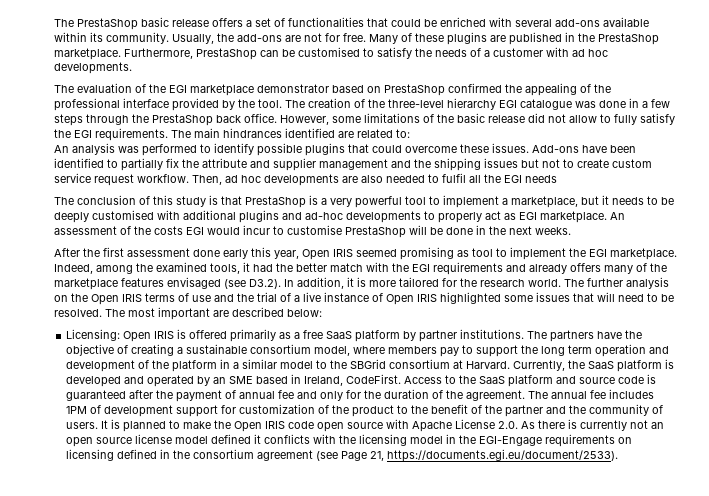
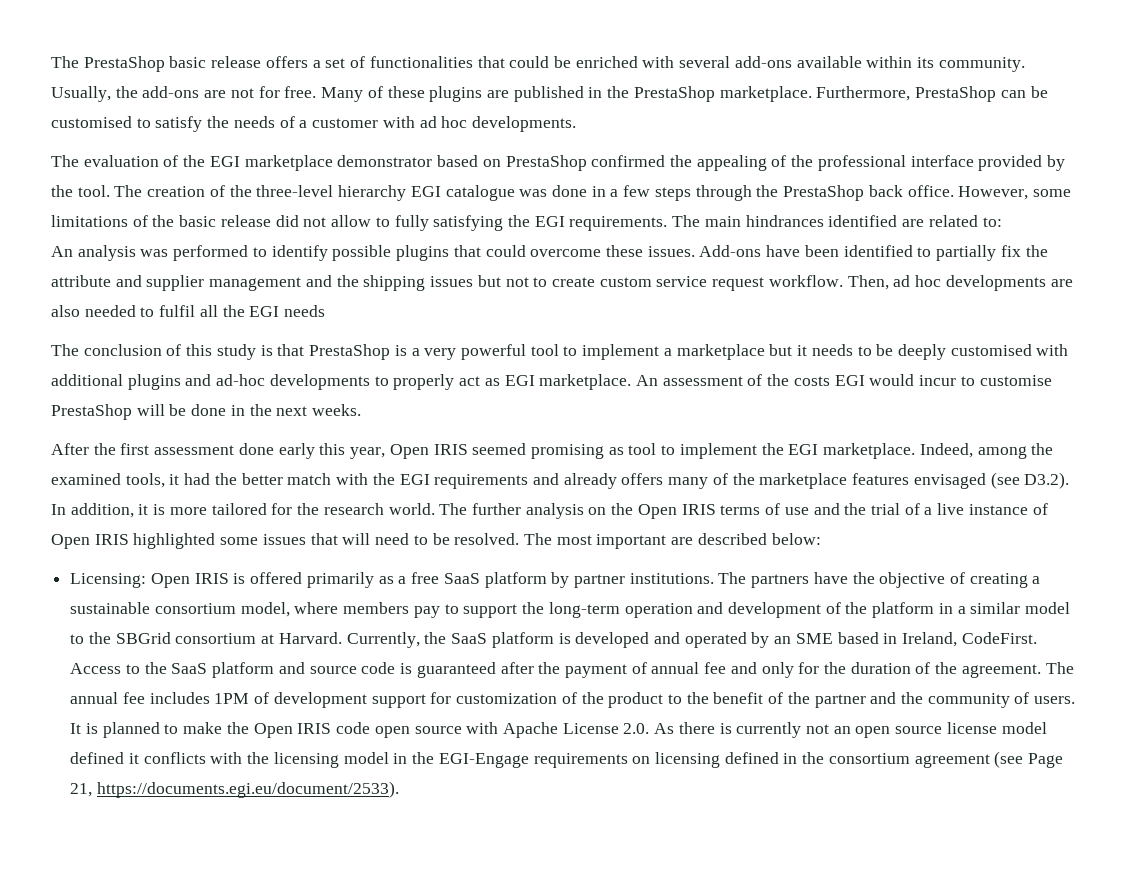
- However, some limitations of the basic release did not allow to fully satisfy the EGI requirements.
+ However, some limitations of the basic release did not allow to fully satisfying the EGI requirements.
- The conclusion of this study is that PrestaShop is a very powerful tool to implement a marketplace, but it needs to be deeply customised with additional plugins and ad-hoc developments to properly act as EGI marketplace.
+ The conclusion of this study is that PrestaShop is a very powerful tool to implement a marketplace but it needs to be deeply customised with additional plugins and ad-hoc developments to properly act as EGI marketplace.
- The partners have the objective of creating a sustainable consortium model, where members pay to support the long term operation and development of the platform in a similar model to the SBGrid consortium at Harvard.
+ The partners have the objective of creating a sustainable consortium model, where members pay to support the long-term operation and development of the platform in a similar model to the SBGrid consortium at Harvard.

